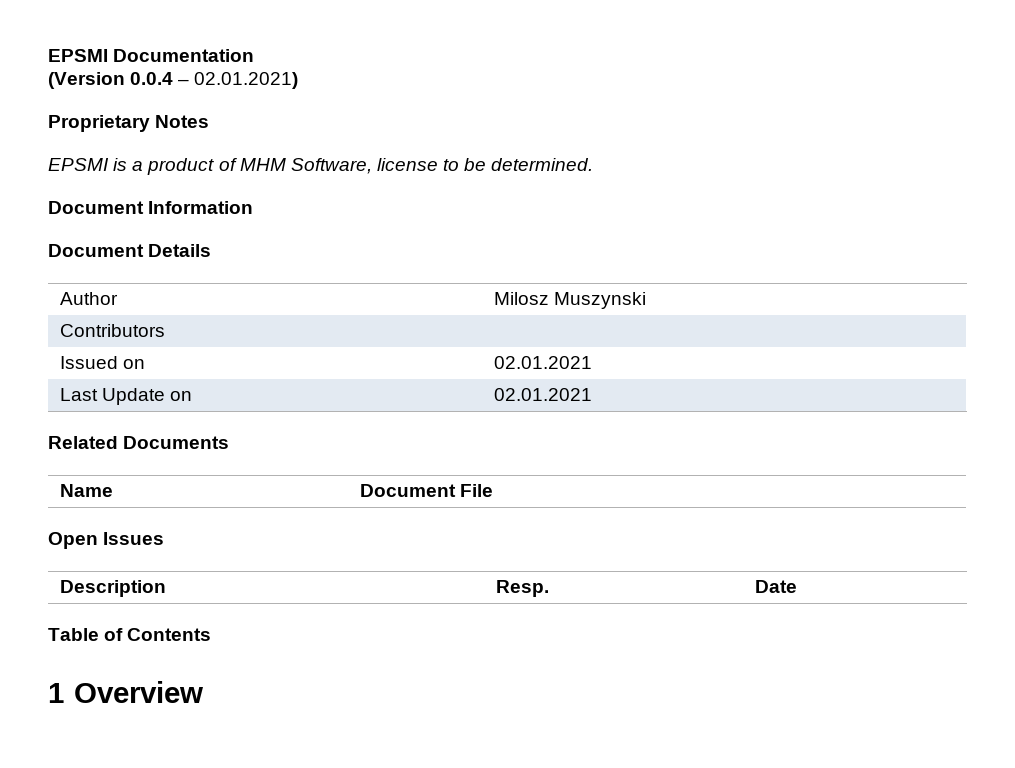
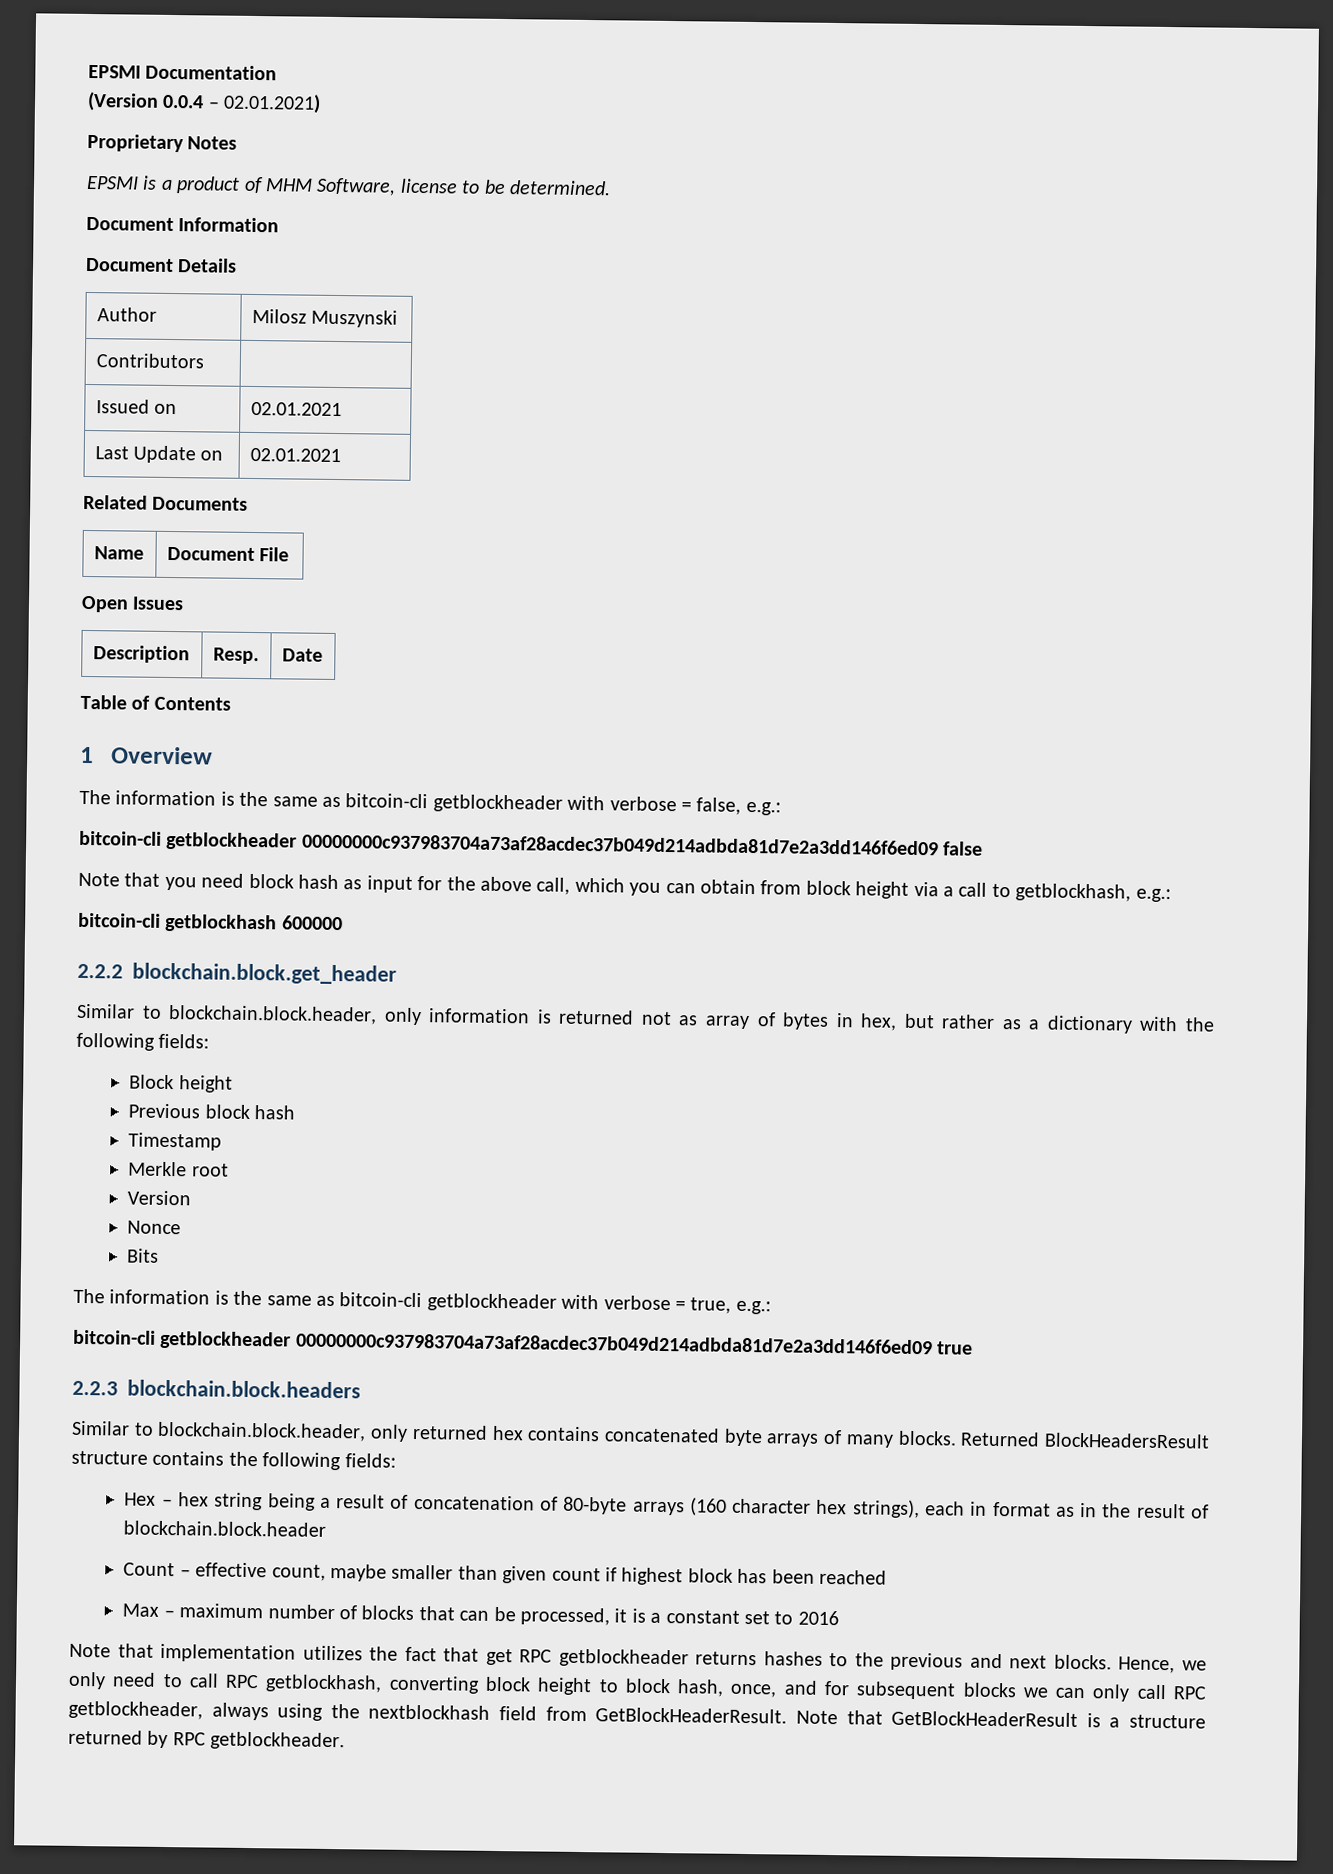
+ The information is the same as bitcoin-cli getblockheader with verbose = false, e.g.:
+ bitcoin-cli getblockheader 00000000c937983704a73af28acdec37b049d214adbda81d7e2a3dd146f6ed09 false
+ Note that you need block hash as input for the above call, which you can obtain from block height via a call to getblockhash, e.g.:
+ bitcoin-cli getblockhash 600000
+ 2.2.2 blockchain.block.get_header
+ Similar to blockchain.block.header, only information is returned not as array of bytes in hex, but rather as a dictionary with the following fields:
+ Block height
+ Previous block hash
+ Timestamp
+ Merkle root
+ Version
+ Nonce
+ Bits
+ The information is the same as bitcoin-cli getblockheader with verbose = true, e.g.:
+ bitcoin-cli getblockheader 00000000c937983704a73af28acdec37b049d214adbda81d7e2a3dd146f6ed09 true
+ 2.2.3 blockchain.block.headers
+ Similar to blockchain.block.header, only returned hex contains concatenated byte arrays of many blocks. Returned BlockHeadersResult structure contains the following fields:
+ Hex – hex string being a result of concatenation of 80-byte arrays (160 character hex strings), each in format as in the result of blockchain.block.header
+ Count – effective count, maybe smaller than given count if highest block has been reached
+ Max – maximum number of blocks that can be processed, it is a constant set to 2016
+ Note that implementation utilizes the fact that get RPC getblockheader returns hashes to the previous and next blocks. Hence, we only need to call RPC getblockhash, converting block height to block hash, once, and for subsequent blocks we can only call RPC getblockheader, always using the nextblockhash field from GetBlockHeaderResult. Note that GetBlockHeaderResult is a structure returned by RPC getblockheader.

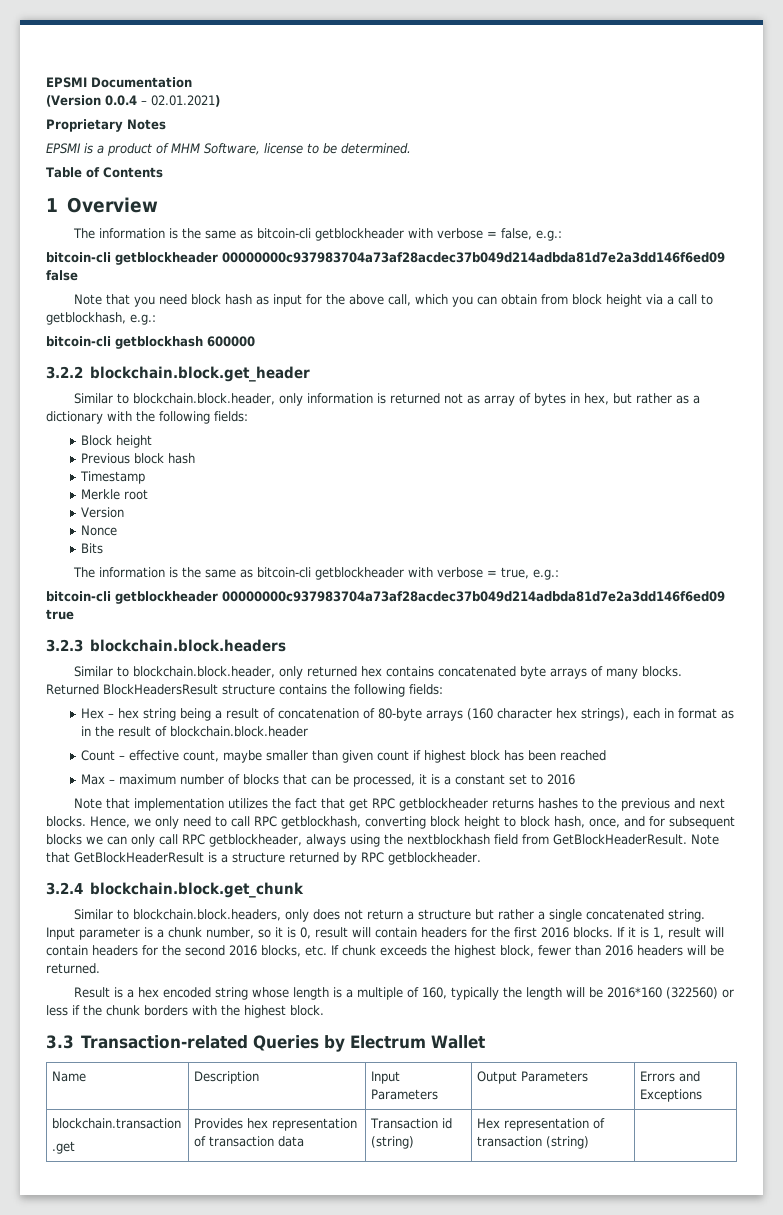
- Document Information
- Document Details
- Author | Milosz Muszynski
- Contributors |
- Issued on | 02.01.2021
- Last Update on | 02.01.2021
- Related Documents
- Name | Document File
- Open Issues
- Description | Resp. | Date
- 2.2.2 blockchain.block.get_header
+ 3.2.2 blockchain.block.get_header
- 2.2.3 blockchain.block.headers
+ 3.2.3 blockchain.block.headers
+ 3.2.4 blockchain.block.get_chunk
+ Similar to blockchain.block.headers, only does not return a structure but rather a single concatenated string. Input parameter is a chunk number, so it is 0, result will contain headers for the first 2016 blocks. If it is 1, result will contain headers for the second 2016 blocks, etc. If chunk exceeds the highest block, fewer than 2016 headers will be returned.
+ Result is a hex encoded string whose length is a multiple of 160, typically the length will be 2016*160 (322560) or less if the chunk borders with the highest block.
+ 3.3 Transaction-related Queries by Electrum Wallet
+ Name | Description | Input Parameters | Output Parameters | Errors and Exceptions
+ blockchain.transaction
+ .get | Provides hex representation of transaction data | Transaction id (string) | Hex representation of transaction (string) |

